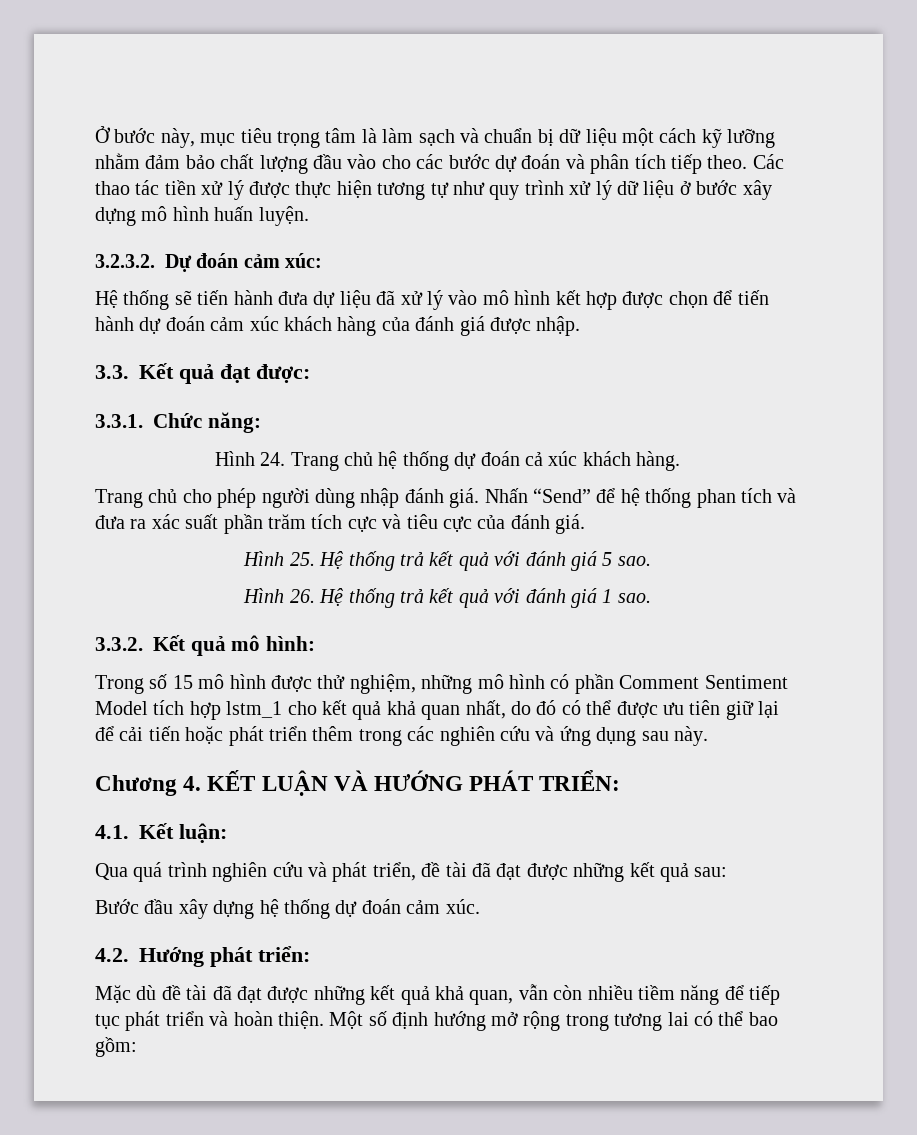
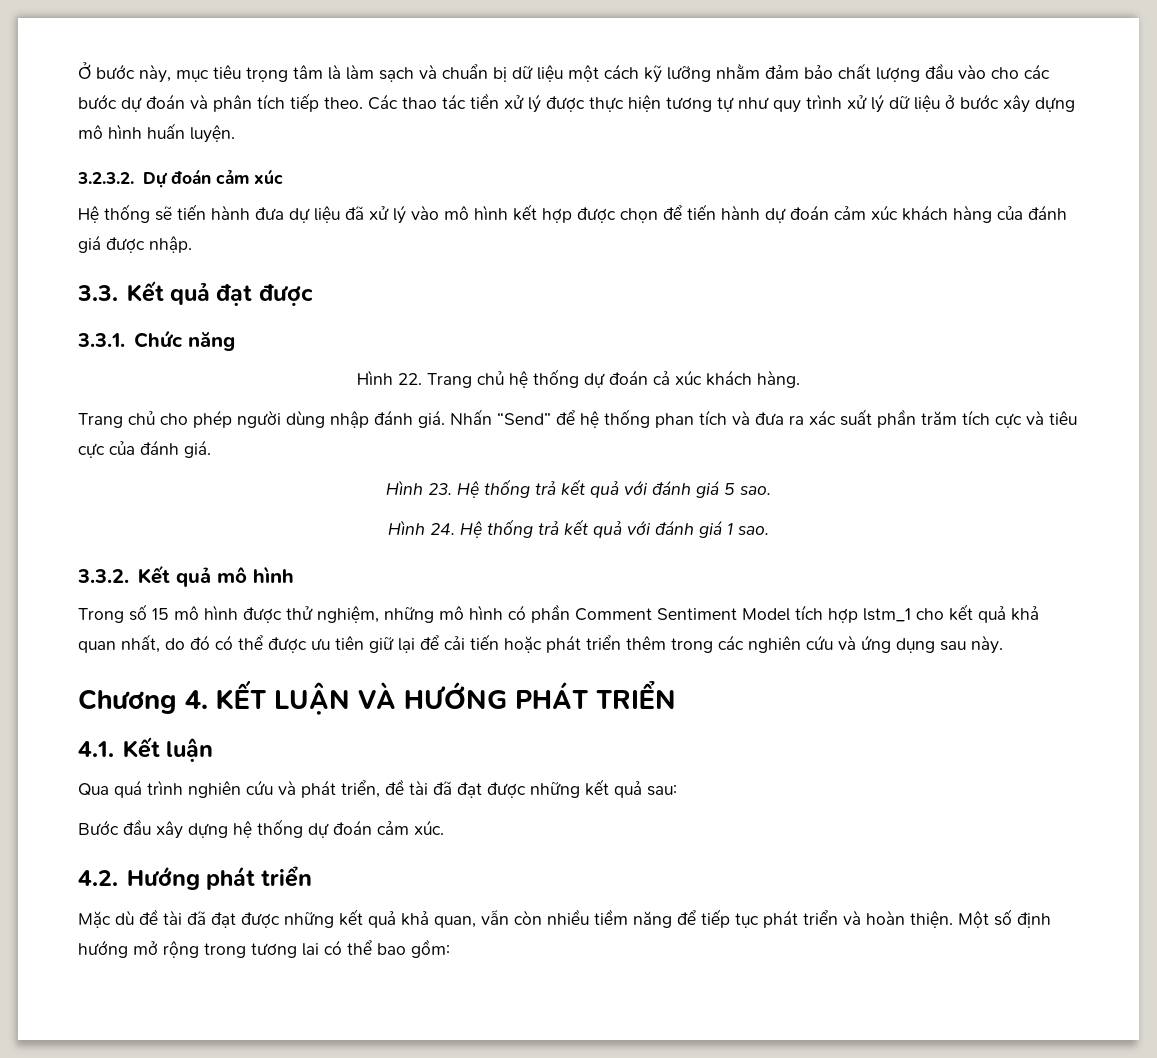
- 3.2.3.2. Dự đoán cảm xúc:
+ 3.2.3.2. Dự đoán cảm xúc
- 3.3. Kết quả đạt được:
+ 3.3. Kết quả đạt được
- 3.3.1. Chức năng:
- Hình 24. Trang chủ hệ thống dự đoán cả xúc khách hàng.
+ 3.3.1. Chức năng
+ Hình 22. Trang chủ hệ thống dự đoán cả xúc khách hàng.
- Hình 25. Hệ thống trả kết quả với đánh giá 5 sao.
+ Hình 23. Hệ thống trả kết quả với đánh giá 5 sao.
- Hình 26. Hệ thống trả kết quả với đánh giá 1 sao.
+ Hình 24. Hệ thống trả kết quả với đánh giá 1 sao.
- 3.3.2. Kết quả mô hình:
+ 3.3.2. Kết quả mô hình
- Chương 4. KẾT LUẬN VÀ HƯỚNG PHÁT TRIỂN:
+ Chương 4. KẾT LUẬN VÀ HƯỚNG PHÁT TRIỂN
- 4.1. Kết luận:
+ 4.1. Kết luận
- 4.2. Hướng phát triển:
+ 4.2. Hướng phát triển

